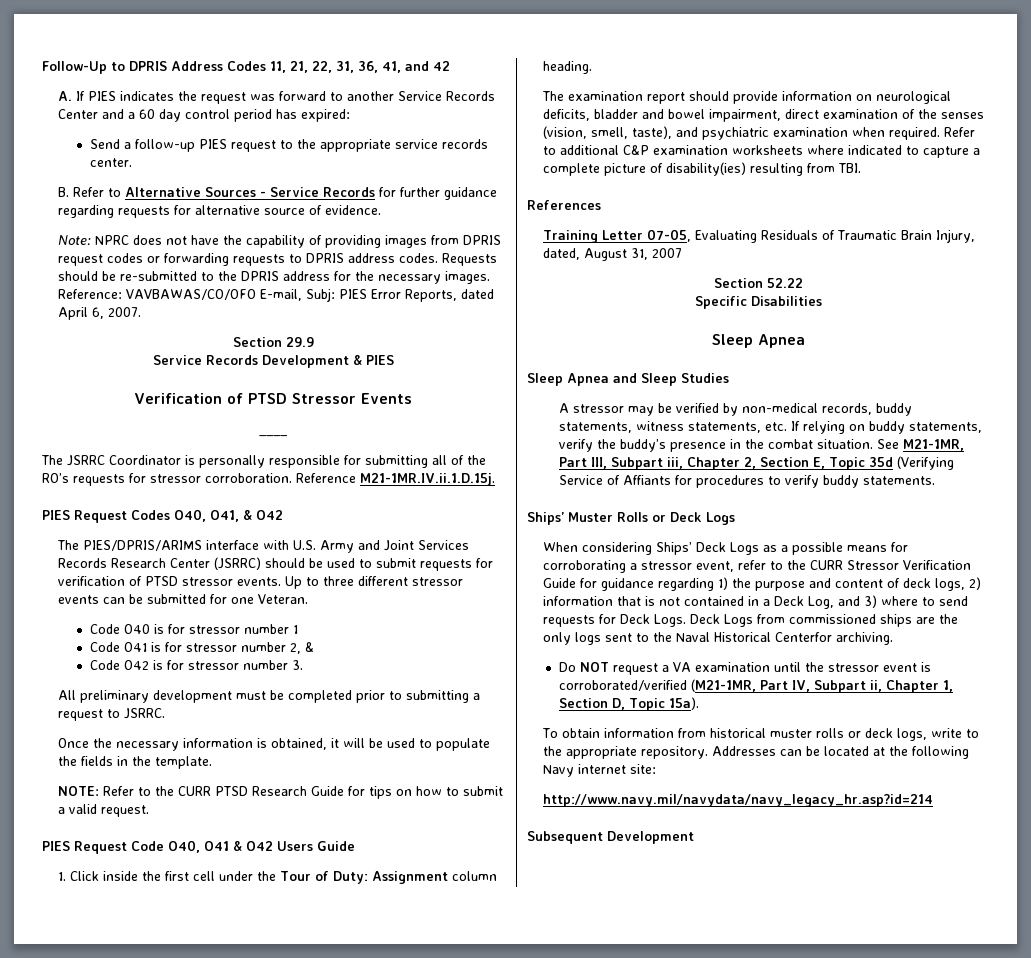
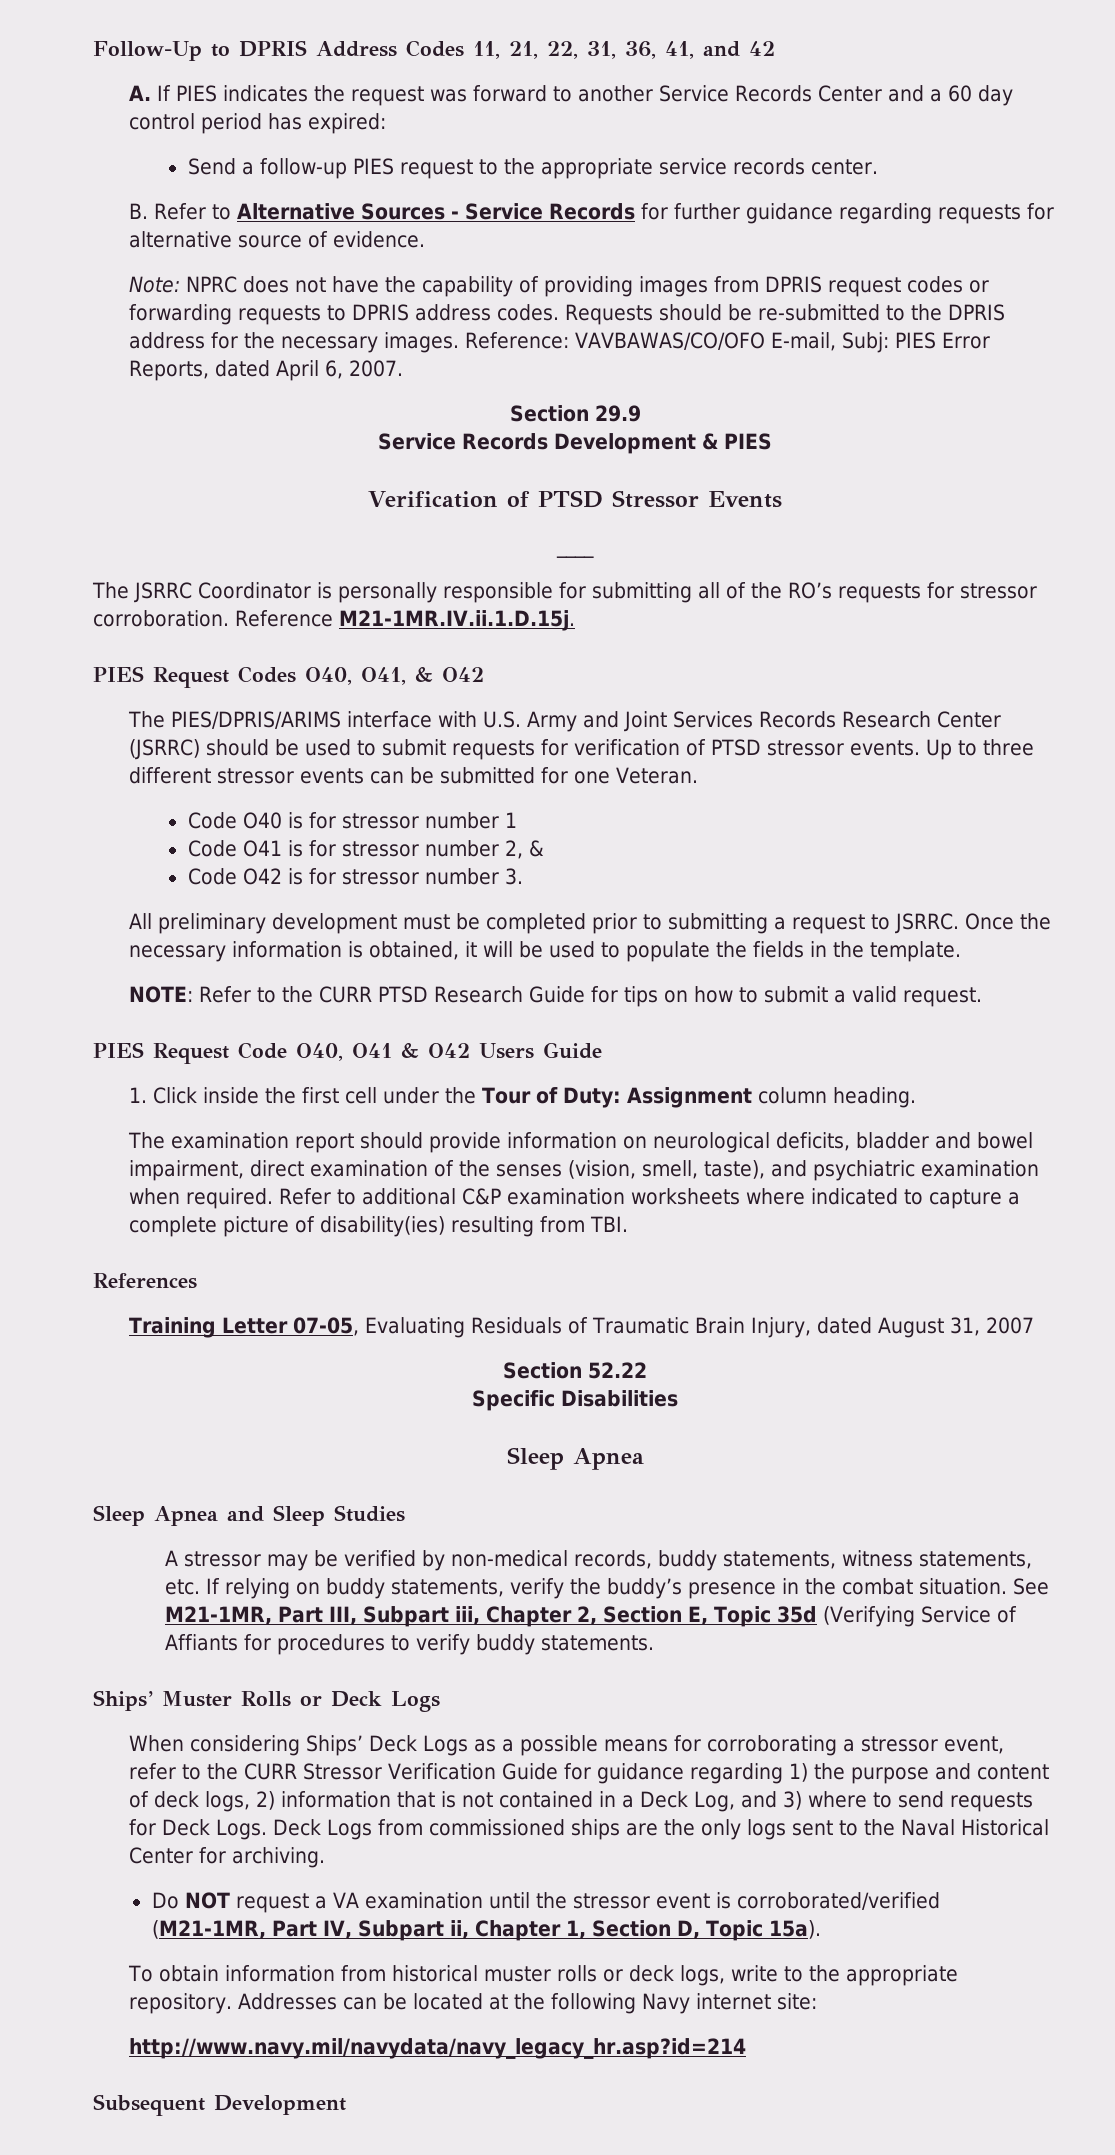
- All preliminary development must be completed prior to submitting a request to JSRRC.
- Once the necessary information is obtained, it will be used to populate the fields in the template.
+ All preliminary development must be completed prior to submitting a request to JSRRC. Once the necessary information is obtained, it will be used to populate the fields in the template.
- Training Letter 07-05, Evaluating Residuals of Traumatic Brain Injury, dated, August 31, 2007
+ Training Letter 07-05, Evaluating Residuals of Traumatic Brain Injury, dated August 31, 2007
- Deck Logs from commissioned ships are the only logs sent to the Naval Historical Centerfor archiving.
+ Deck Logs from commissioned ships are the only logs sent to the Naval Historical Center for archiving.

